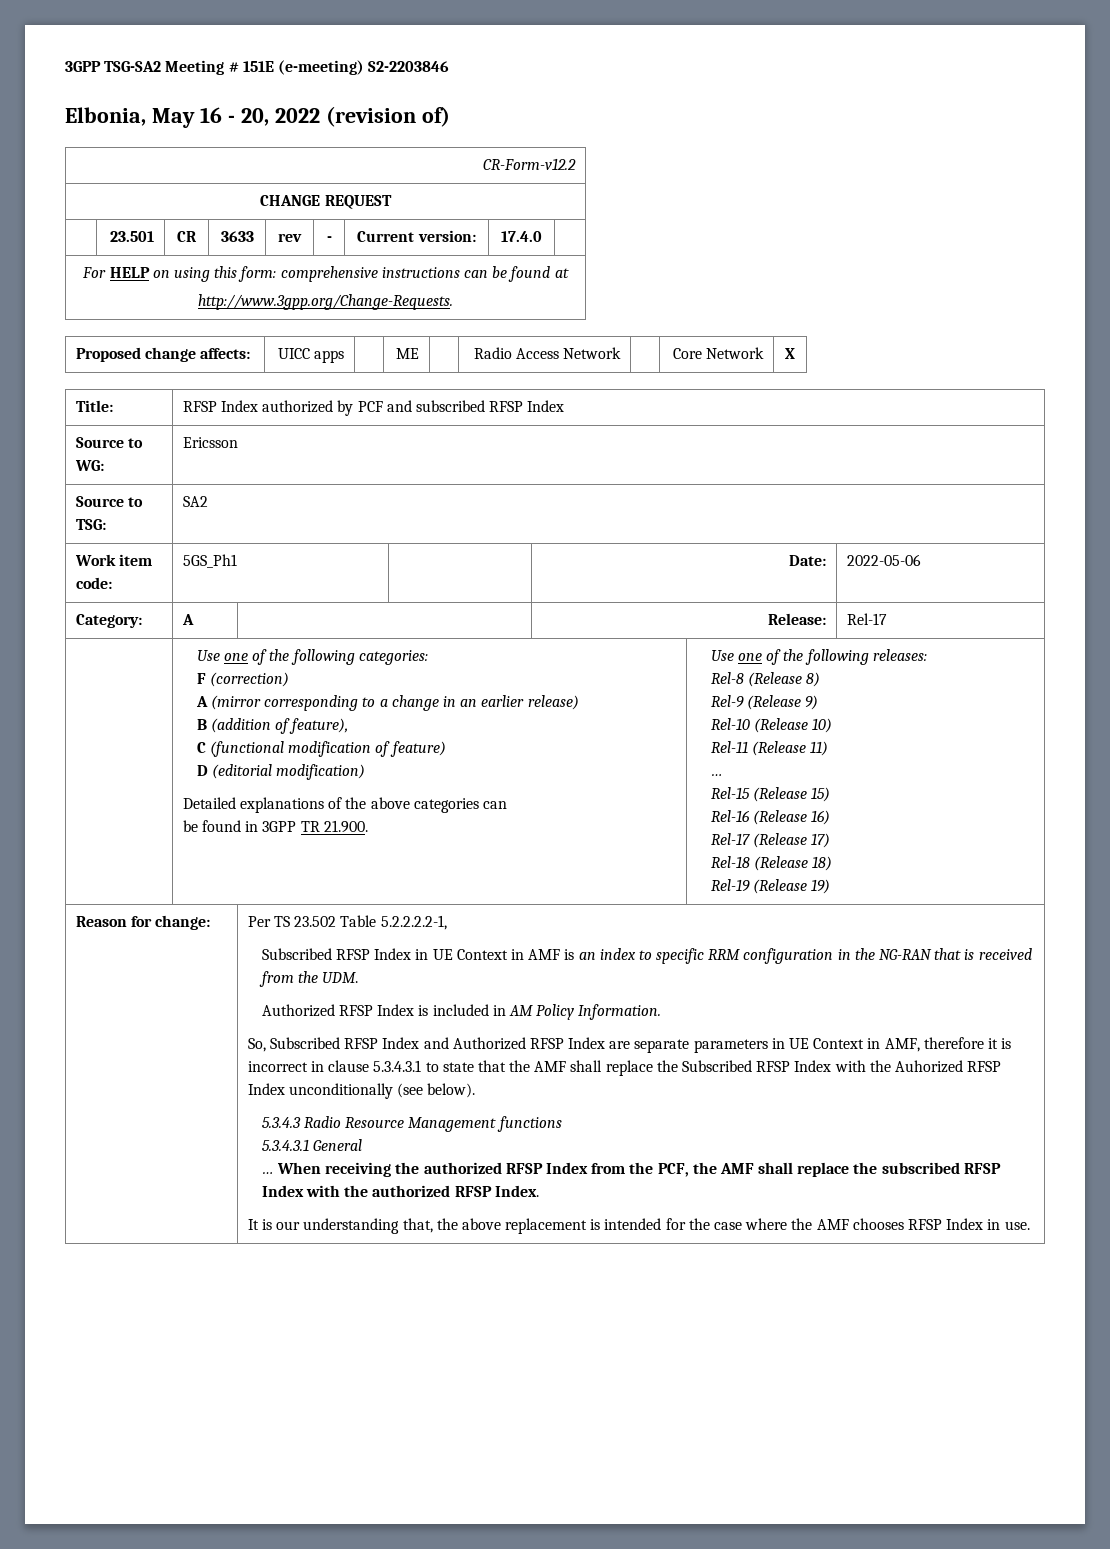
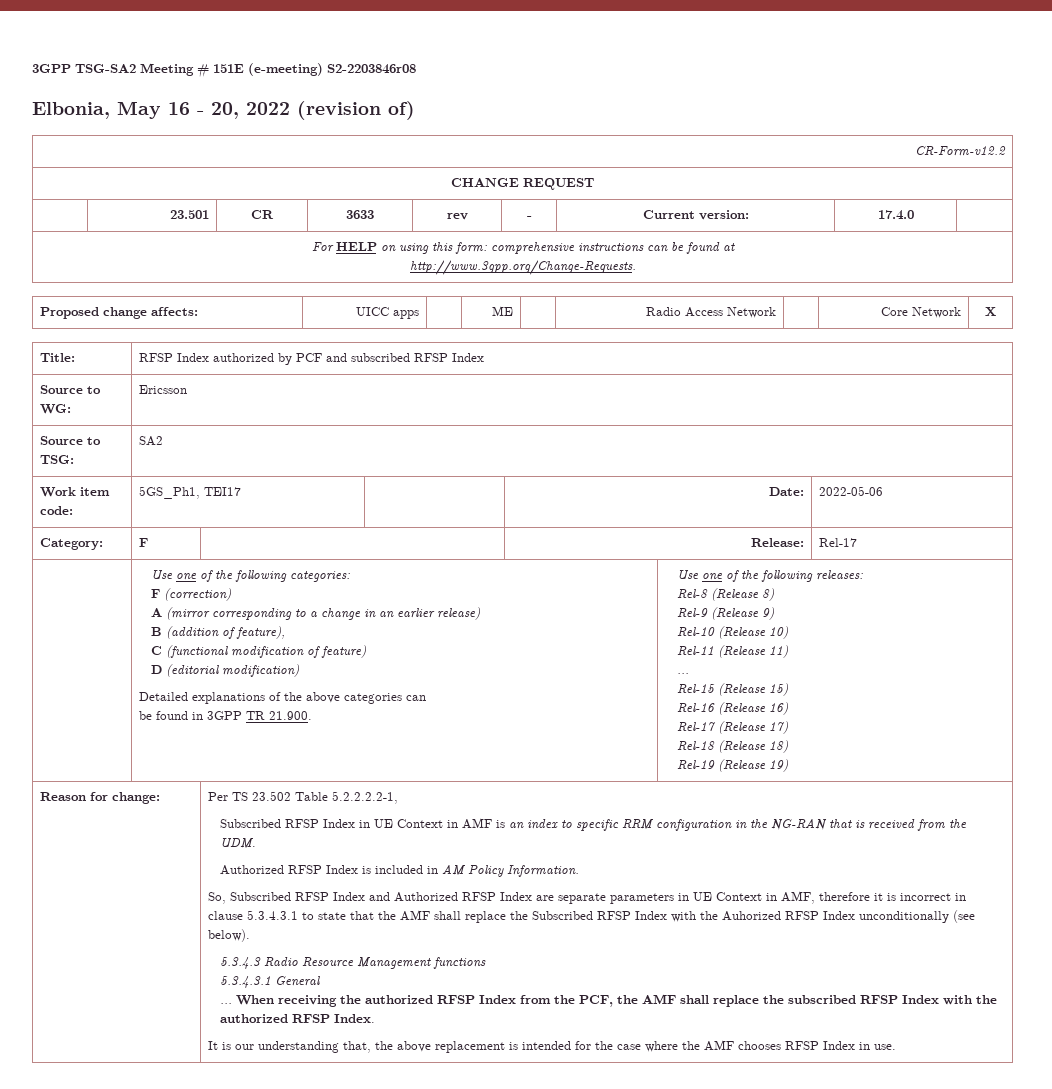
- 3GPP TSG-SA2 Meeting # 151E (e-meeting) S2-2203846
+ 3GPP TSG-SA2 Meeting # 151E (e-meeting) S2-2203846r08
- Work item code: | 5GS_Ph1 | | Date: | 2022-05-06
+ Work item code: | 5GS_Ph1, TEI17 | | Date: | 2022-05-06
- Category: | A | | Release: | Rel-17
+ Category: | F | | Release: | Rel-17

